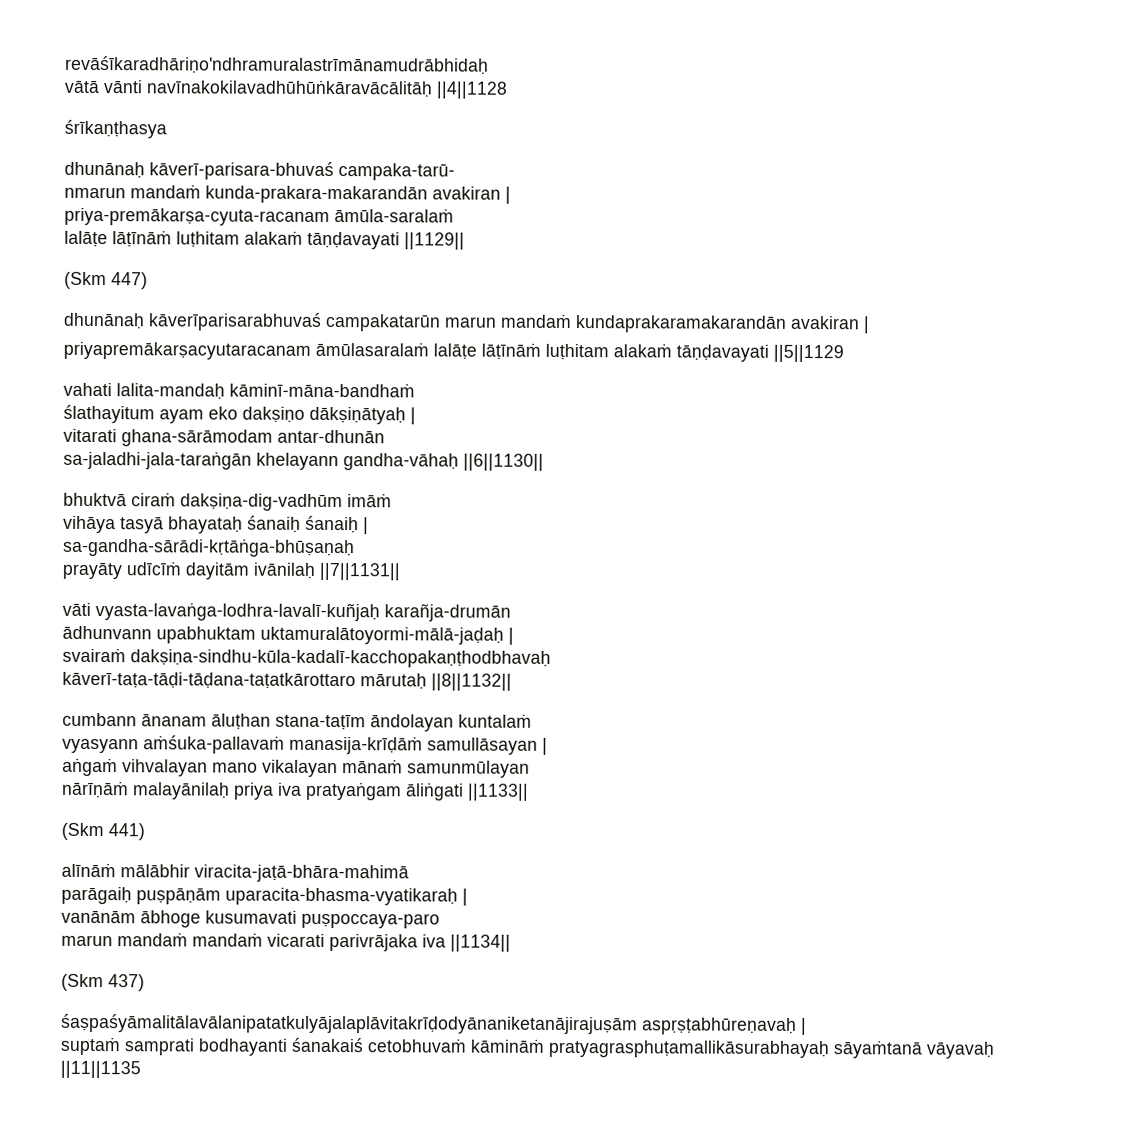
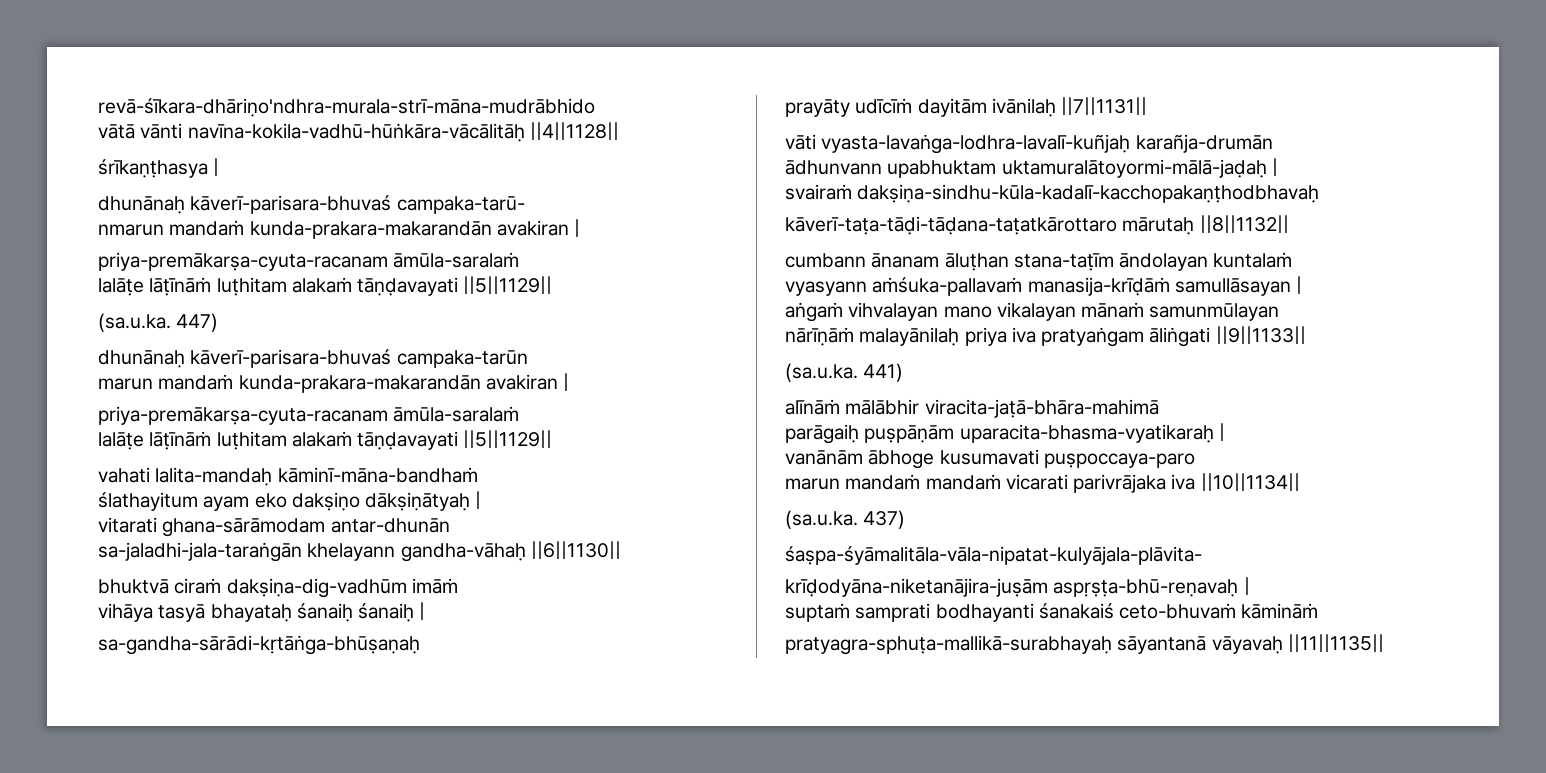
- revāśīkaradhāriṇo'ndhramuralastrīmānamudrābhidaḥ
+ revā-śīkara-dhāriṇo'ndhra-murala-strī-māna-mudrābhido
- vātā vānti navīnakokilavadhūhūṅkāravācālitāḥ ||4||1128
+ vātā vānti navīna-kokila-vadhū-hūṅkāra-vācālitāḥ ||4||1128||
- śrīkaṇṭhasya
+ śrīkaṇṭhasya |
  nmarun mandaṁ kunda-prakara-makarandān avakiran |
  priya-premākarṣa-cyuta-racanam āmūla-saralaṁ
- lalāṭe lāṭīnāṁ luṭhitam alakaṁ tāṇḍavayati ||1129||
- (Skm 447)
+ lalāṭe lāṭīnāṁ luṭhitam alakaṁ tāṇḍavayati ||5||1129||
+ (sa.u.ka. 447)
- dhunānaḥ kāverīparisarabhuvaś campakatarūn marun mandaṁ kundaprakaramakarandān avakiran |
- priyapremākarṣacyutaracanam āmūlasaralaṁ lalāṭe lāṭīnāṁ luṭhitam alakaṁ tāṇḍavayati ||5||1129
+ dhunānaḥ kāverī-parisara-bhuvaś campaka-tarūn
+ marun mandaṁ kunda-prakara-makarandān avakiran |
+ priya-premākarṣa-cyuta-racanam āmūla-saralaṁ
+ lalāṭe lāṭīnāṁ luṭhitam alakaṁ tāṇḍavayati ||5||1129||
- nārīṇāṁ malayānilaḥ priya iva pratyaṅgam āliṅgati ||1133||
- (Skm 441)
+ nārīṇāṁ malayānilaḥ priya iva pratyaṅgam āliṅgati ||9||1133||
+ (sa.u.ka. 441)
- marun mandaṁ mandaṁ vicarati parivrājaka iva ||1134||
- (Skm 437)
+ marun mandaṁ mandaṁ vicarati parivrājaka iva ||10||1134||
+ (sa.u.ka. 437)
- śaṣpaśyāmalitālavālanipatatkulyājalaplāvitakrīḍodyānaniketanājirajuṣām aspṛṣṭabhūreṇavaḥ |
+ śaṣpa-śyāmalitāla-vāla-nipatat-kulyājala-plāvita-
+ krīḍodyāna-niketanājira-juṣām aspṛṣṭa-bhū-reṇavaḥ |
- suptaṁ samprati bodhayanti śanakaiś cetobhuvaṁ kāmināṁ pratyagrasphuṭamallikāsurabhayaḥ sāyaṁtanā vāyavaḥ ||11||1135
+ suptaṁ samprati bodhayanti śanakaiś ceto-bhuvaṁ kāmināṁ
+ pratyagra-sphuṭa-mallikā-surabhayaḥ sāyantanā vāyavaḥ ||11||1135||

